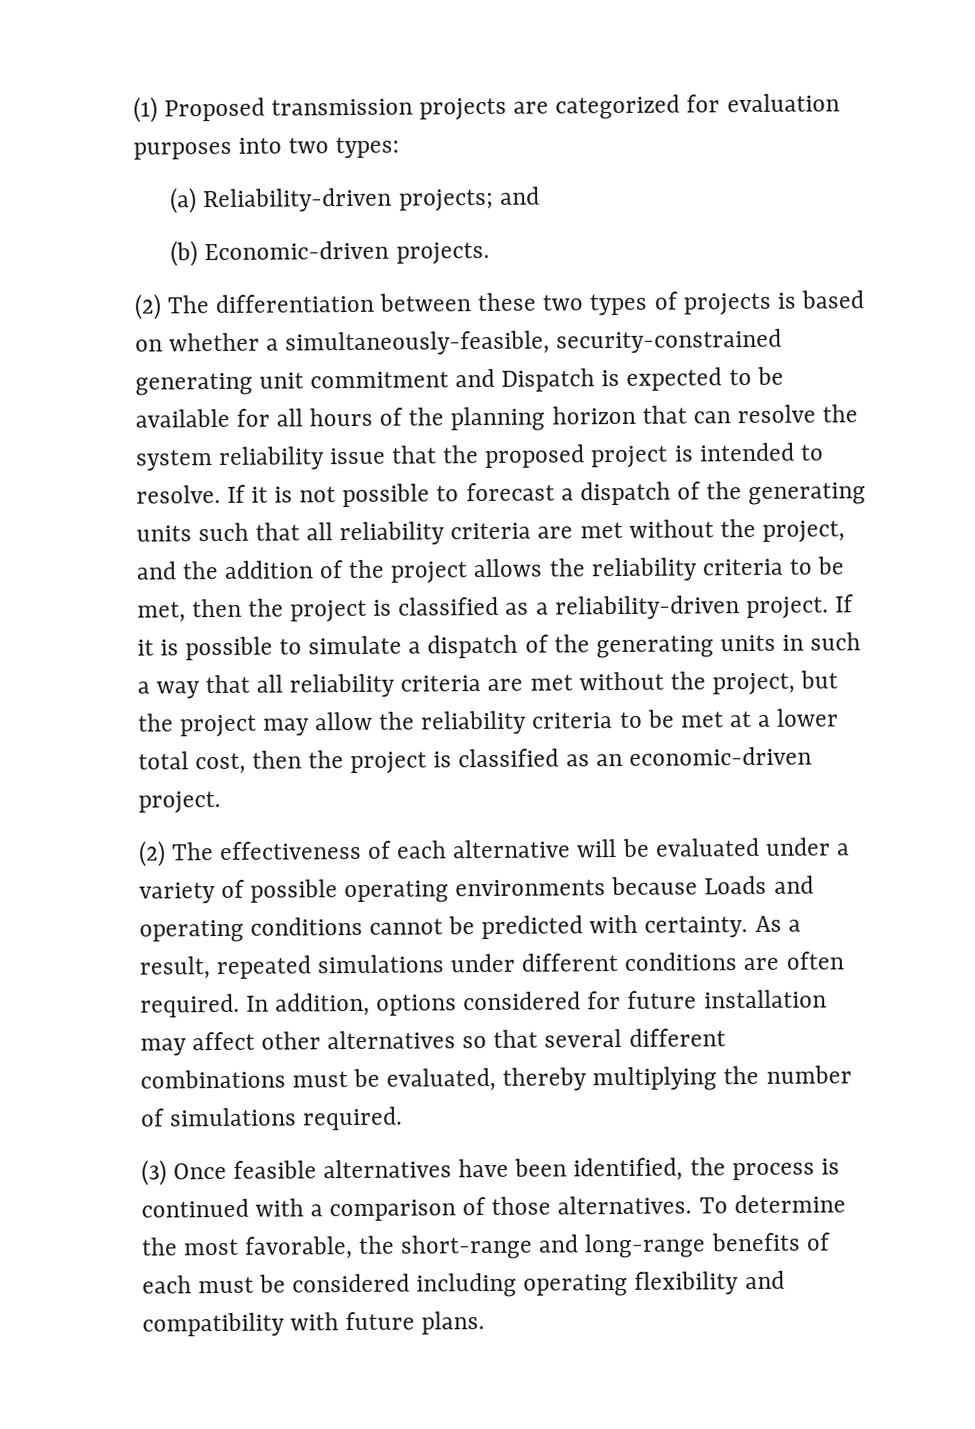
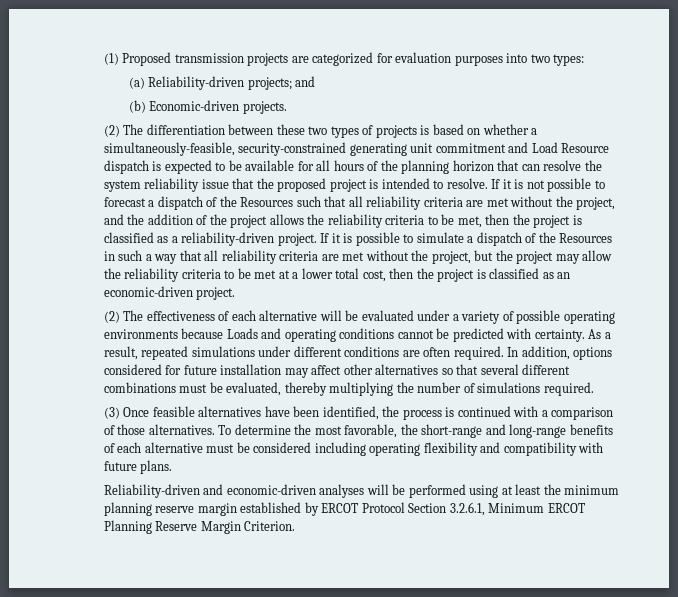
- (2) The differentiation between these two types of projects is based on whether a simultaneously-feasible, security-constrained generating unit commitment and Dispatch is expected to be available for all hours of the planning horizon that can resolve the system reliability issue that the proposed project is intended to resolve.
+ (2) The differentiation between these two types of projects is based on whether a simultaneously-feasible, security-constrained generating unit commitment and Load Resource dispatch is expected to be available for all hours of the planning horizon that can resolve the system reliability issue that the proposed project is intended to resolve.
- If it is not possible to forecast a dispatch of the generating units such that all reliability criteria are met without the project, and the addition of the project allows the reliability criteria to be met, then the project is classified as a reliability-driven project.
+ If it is not possible to forecast a dispatch of the Resources such that all reliability criteria are met without the project, and the addition of the project allows the reliability criteria to be met, then the project is classified as a reliability-driven project.
- If it is possible to simulate a dispatch of the generating units in such a way that all reliability criteria are met without the project, but the project may allow the reliability criteria to be met at a lower total cost, then the project is classified as an economic-driven project.
+ If it is possible to simulate a dispatch of the Resources in such a way that all reliability criteria are met without the project, but the project may allow the reliability criteria to be met at a lower total cost, then the project is classified as an economic-driven project.
- To determine the most favorable, the short-range and long-range benefits of each must be considered including operating flexibility and compatibility with future plans.
+ To determine the most favorable, the short-range and long-range benefits of each alternative must be considered including operating flexibility and compatibility with future plans.
+ Reliability-driven and economic-driven analyses will be performed using at least the minimum planning reserve margin established by ERCOT Protocol Section 3.2.6.1, Minimum ERCOT Planning Reserve Margin Criterion.

